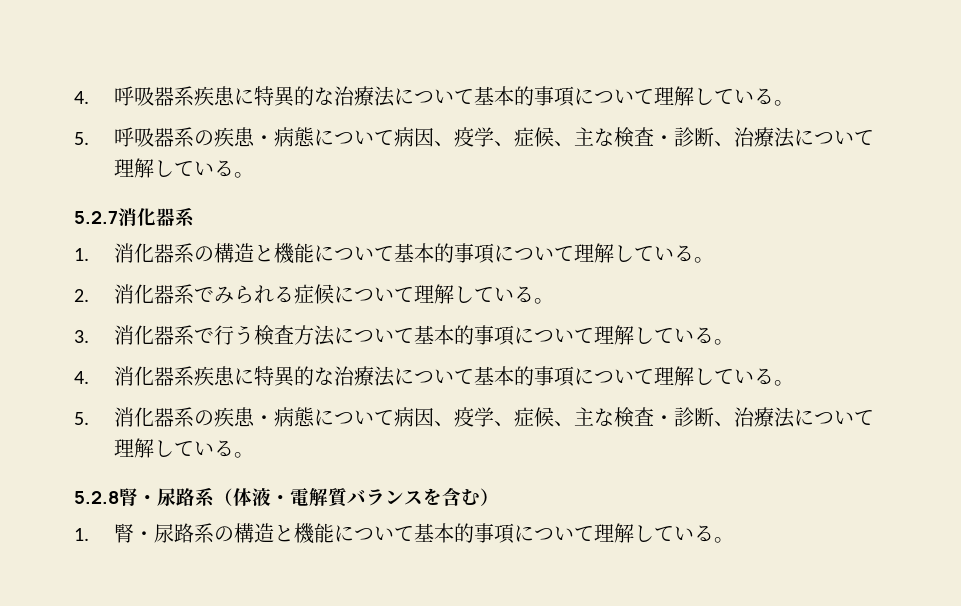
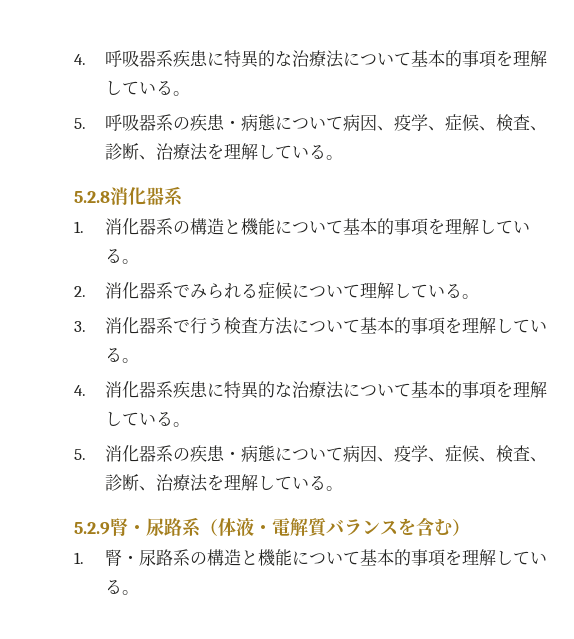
- 4.呼吸器系疾患に特異的な治療法について基本的事項について理解している。
+ 4.呼吸器系疾患に特異的な治療法について基本的事項を理解している。
- 5.呼吸器系の疾患・病態について病因、疫学、症候、主な検査・診断、治療法について理解している。
- 5.2.7消化器系
+ 5.呼吸器系の疾患・病態について病因、疫学、症候、検査、診断、治療法を理解している。
+ 5.2.8消化器系
- 1.消化器系の構造と機能について基本的事項について理解している。
+ 1.消化器系の構造と機能について基本的事項を理解している。
- 3.消化器系で行う検査方法について基本的事項について理解している。
+ 3.消化器系で行う検査方法について基本的事項を理解している。
- 4.消化器系疾患に特異的な治療法について基本的事項について理解している。
+ 4.消化器系疾患に特異的な治療法について基本的事項を理解している。
- 5.消化器系の疾患・病態について病因、疫学、症候、主な検査・診断、治療法について理解している。
- 5.2.8腎・尿路系（体液・電解質バランスを含む）
+ 5.消化器系の疾患・病態について病因、疫学、症候、検査、診断、治療法を理解している。
+ 5.2.9腎・尿路系（体液・電解質バランスを含む）
- 1.腎・尿路系の構造と機能について基本的事項について理解している。
+ 1.腎・尿路系の構造と機能について基本的事項を理解している。

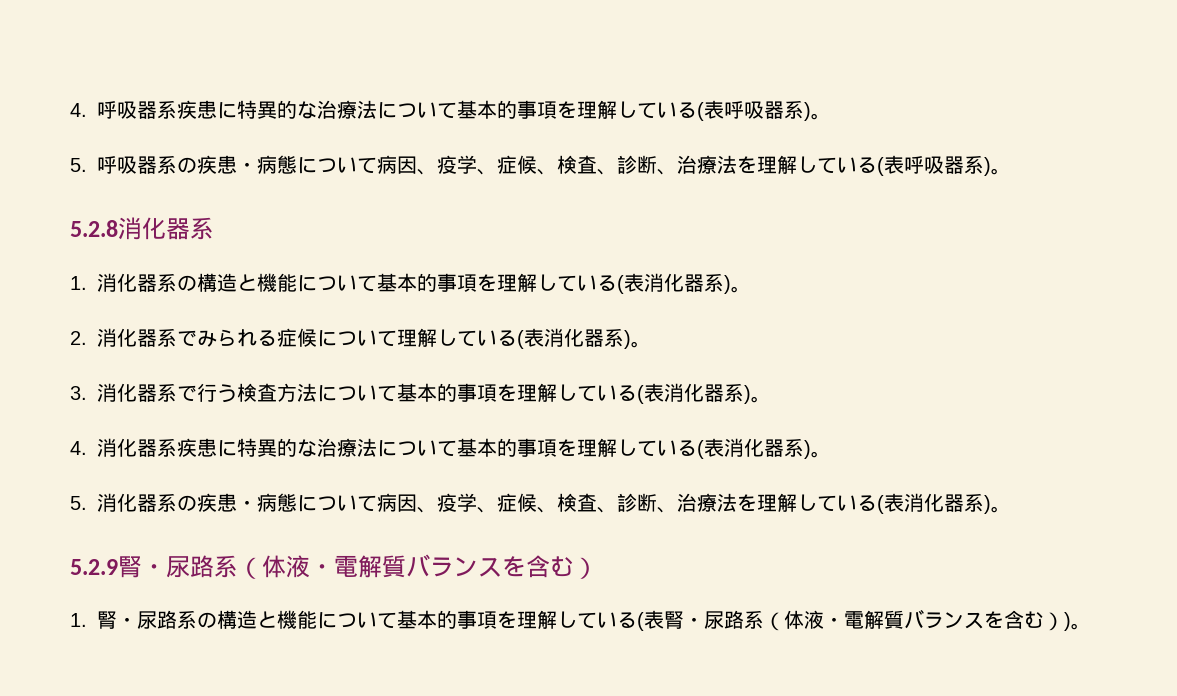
- 4.呼吸器系疾患に特異的な治療法について基本的事項を理解している。
+ 4.呼吸器系疾患に特異的な治療法について基本的事項を理解している(表呼吸器系)。
- 5.呼吸器系の疾患・病態について病因、疫学、症候、検査、診断、治療法を理解している。
+ 5.呼吸器系の疾患・病態について病因、疫学、症候、検査、診断、治療法を理解している(表呼吸器系)。
- 1.消化器系の構造と機能について基本的事項を理解している。
+ 1.消化器系の構造と機能について基本的事項を理解している(表消化器系)。
- 2.消化器系でみられる症候について理解している。
+ 2.消化器系でみられる症候について理解している(表消化器系)。
- 3.消化器系で行う検査方法について基本的事項を理解している。
+ 3.消化器系で行う検査方法について基本的事項を理解している(表消化器系)。
- 4.消化器系疾患に特異的な治療法について基本的事項を理解している。
+ 4.消化器系疾患に特異的な治療法について基本的事項を理解している(表消化器系)。
- 5.消化器系の疾患・病態について病因、疫学、症候、検査、診断、治療法を理解している。
+ 5.消化器系の疾患・病態について病因、疫学、症候、検査、診断、治療法を理解している(表消化器系)。
- 1.腎・尿路系の構造と機能について基本的事項を理解している。
+ 1.腎・尿路系の構造と機能について基本的事項を理解している(表腎・尿路系（体液・電解質バランスを含む）)。

